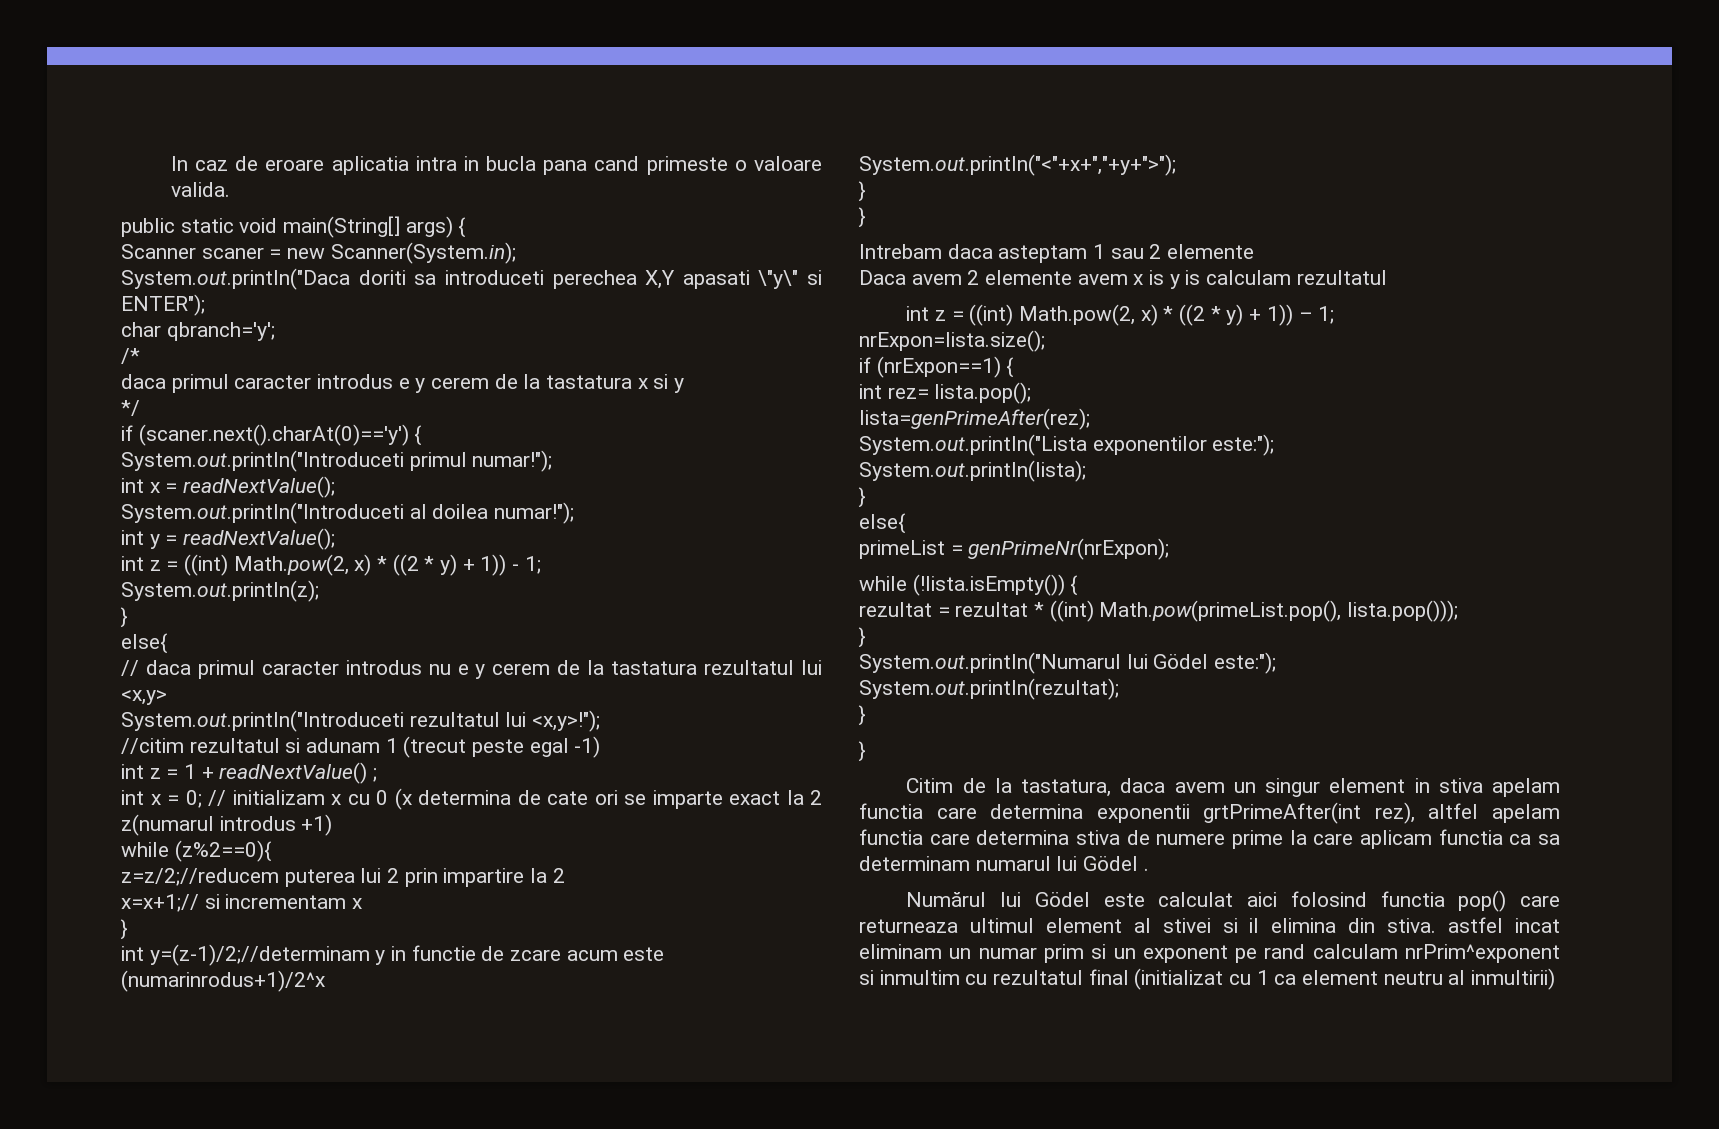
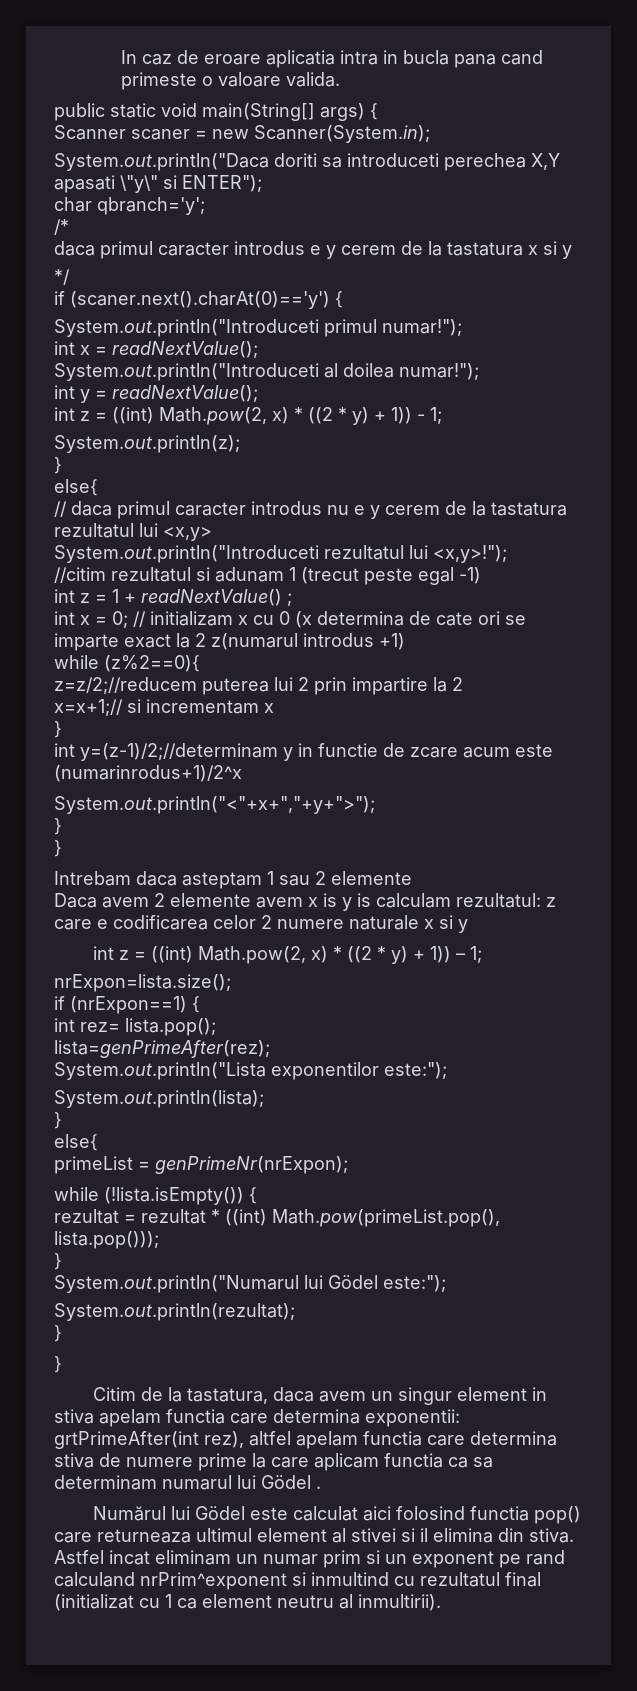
- Daca avem 2 elemente avem x is y is calculam rezultatul
+ Daca avem 2 elemente avem x is y is calculam rezultatul: z care e codificarea celor 2 numere naturale x si y
- Citim de la tastatura, daca avem un singur element in stiva apelam functia care determina exponentii grtPrimeAfter(int rez), altfel apelam functia care determina stiva de numere prime la care aplicam functia ca sa determinam numarul lui Gödel .
+ Citim de la tastatura, daca avem un singur element in stiva apelam functia care determina exponentii: grtPrimeAfter(int rez), altfel apelam functia care determina stiva de numere prime la care aplicam functia ca sa determinam numarul lui Gödel .
- Numărul lui Gödel este calculat aici folosind functia pop() care returneaza ultimul element al stivei si il elimina din stiva. astfel incat eliminam un numar prim si un exponent pe rand calculam nrPrim^exponent si inmultim cu rezultatul final (initializat cu 1 ca element neutru al inmultirii)
+ Numărul lui Gödel este calculat aici folosind functia pop() care returneaza ultimul element al stivei si il elimina din stiva. Astfel incat eliminam un numar prim si un exponent pe rand calculand nrPrim^exponent si inmultind cu rezultatul final (initializat cu 1 ca element neutru al inmultirii).

